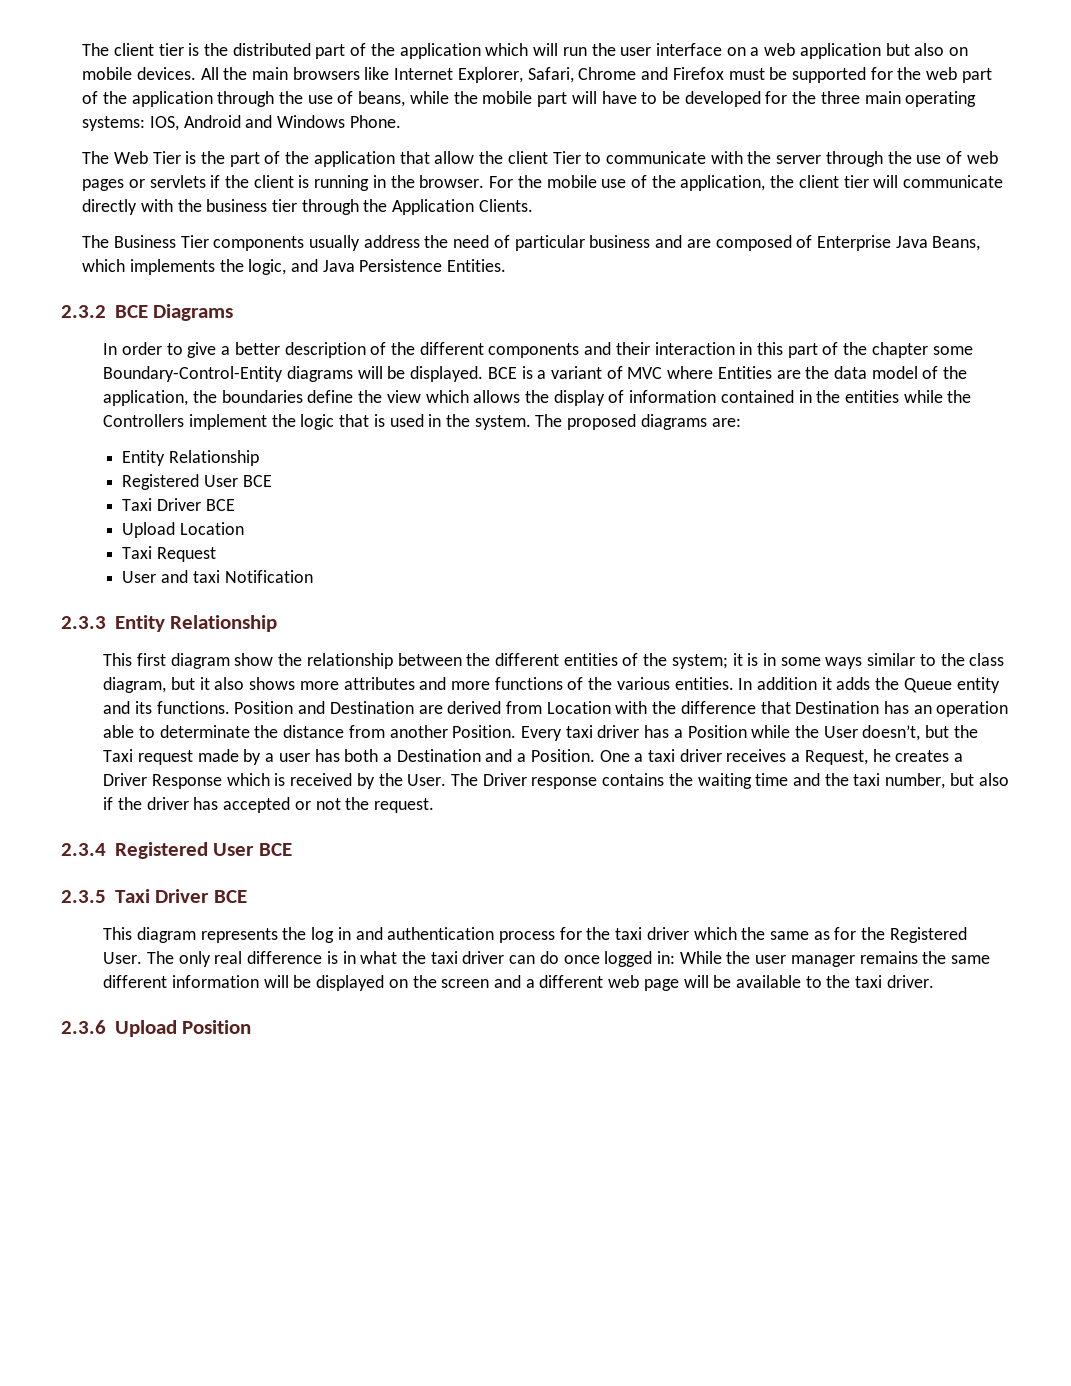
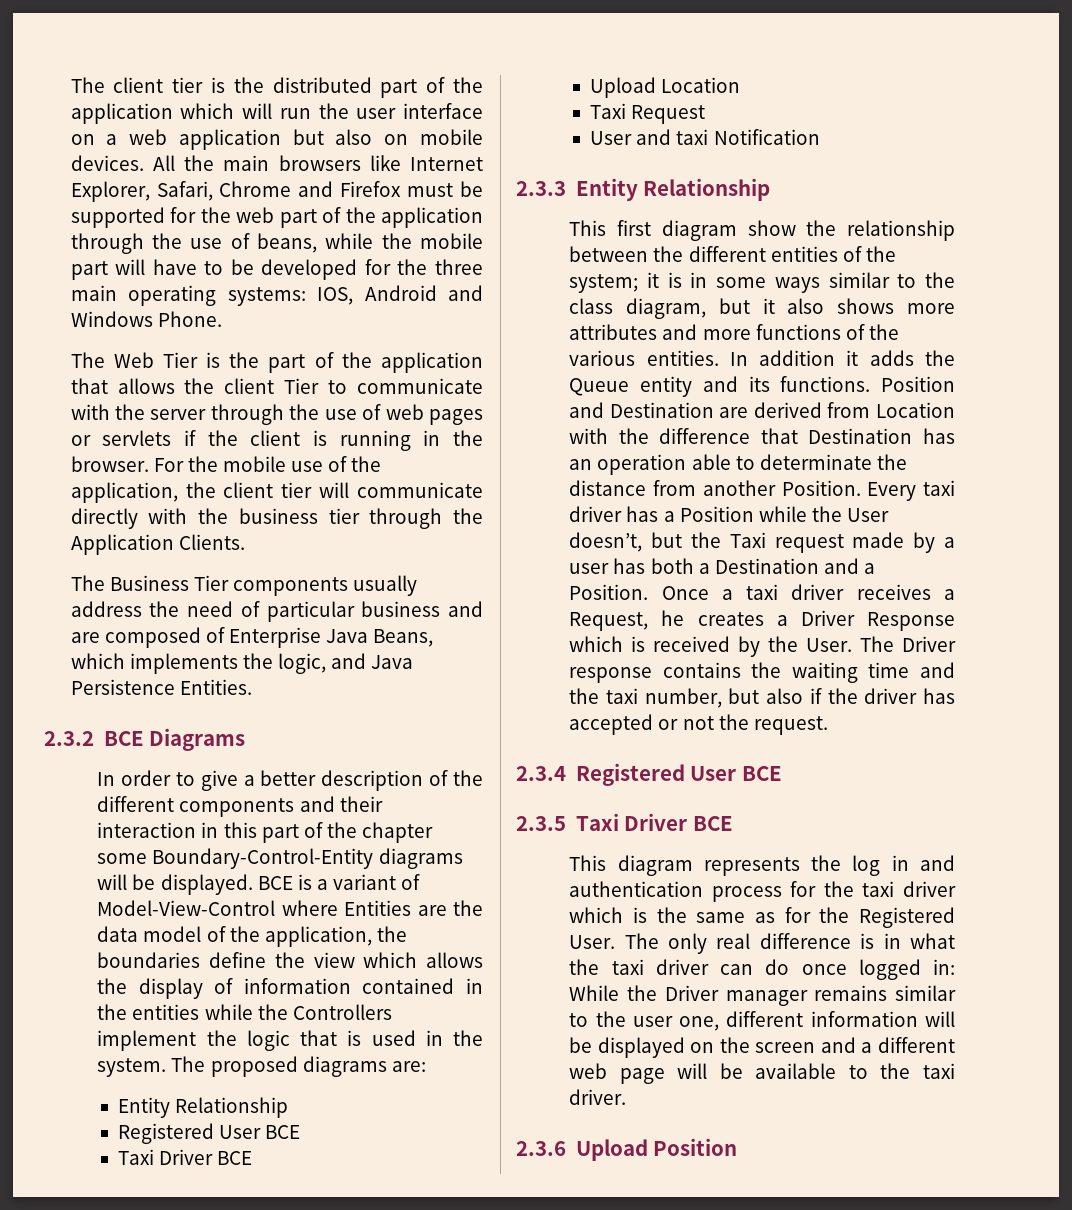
- The Web Tier is the part of the application that allow the client Tier to communicate with the server through the use of web pages or servlets if the client is running in the browser.
+ The Web Tier is the part of the application that allows the client Tier to communicate with the server through the use of web pages or servlets if the client is running in the browser.
- BCE is a variant of MVC where Entities are the data model of the application, the boundaries define the view which allows the display of information contained in the entities while the Controllers implement the logic that is used in the system.
+ BCE is a variant of Model-View-Control where Entities are the data model of the application, the boundaries define the view which allows the display of information contained in the entities while the Controllers implement the logic that is used in the system.
- One a taxi driver receives a Request, he creates a Driver Response which is received by the User.
+ Once a taxi driver receives a Request, he creates a Driver Response which is received by the User.
- This diagram represents the log in and authentication process for the taxi driver which the same as for the Registered User.
+ This diagram represents the log in and authentication process for the taxi driver which is the same as for the Registered User.
- The only real difference is in what the taxi driver can do once logged in: While the user manager remains the same different information will be displayed on the screen and a different web page will be available to the taxi driver.
+ The only real difference is in what the taxi driver can do once logged in: While the Driver manager remains similar to the user one, different information will be displayed on the screen and a different web page will be available to the taxi driver.

